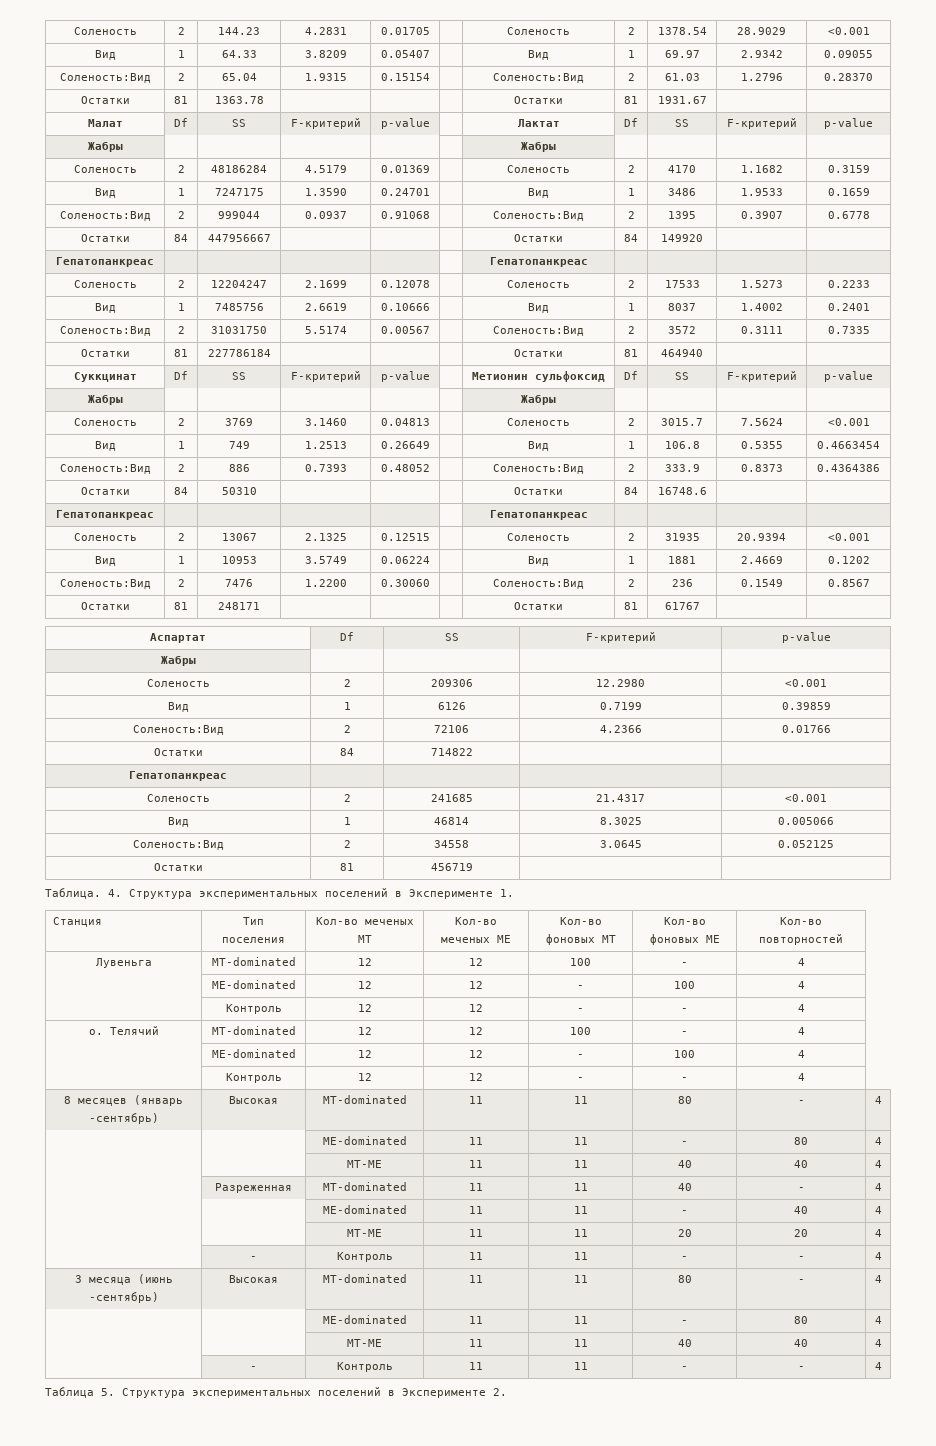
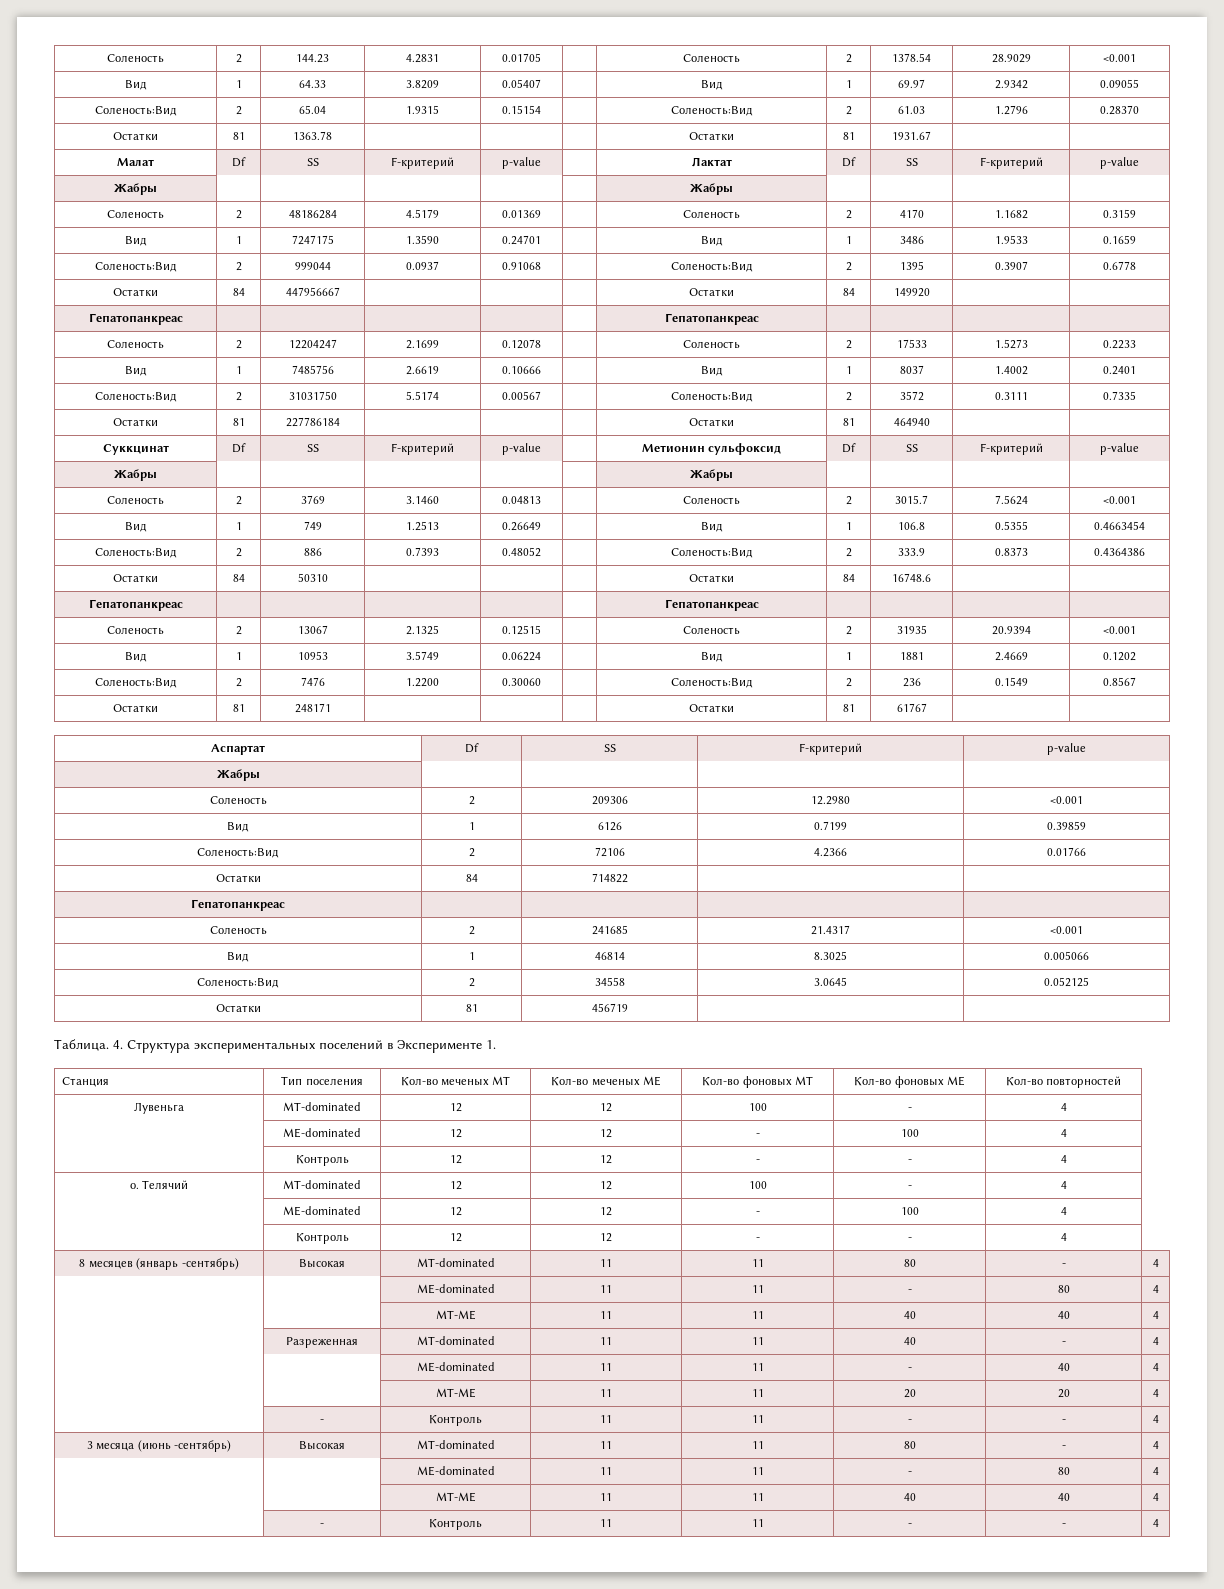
- Таблица 5. Структура экспериментальных поселений в Эксперименте 2.

